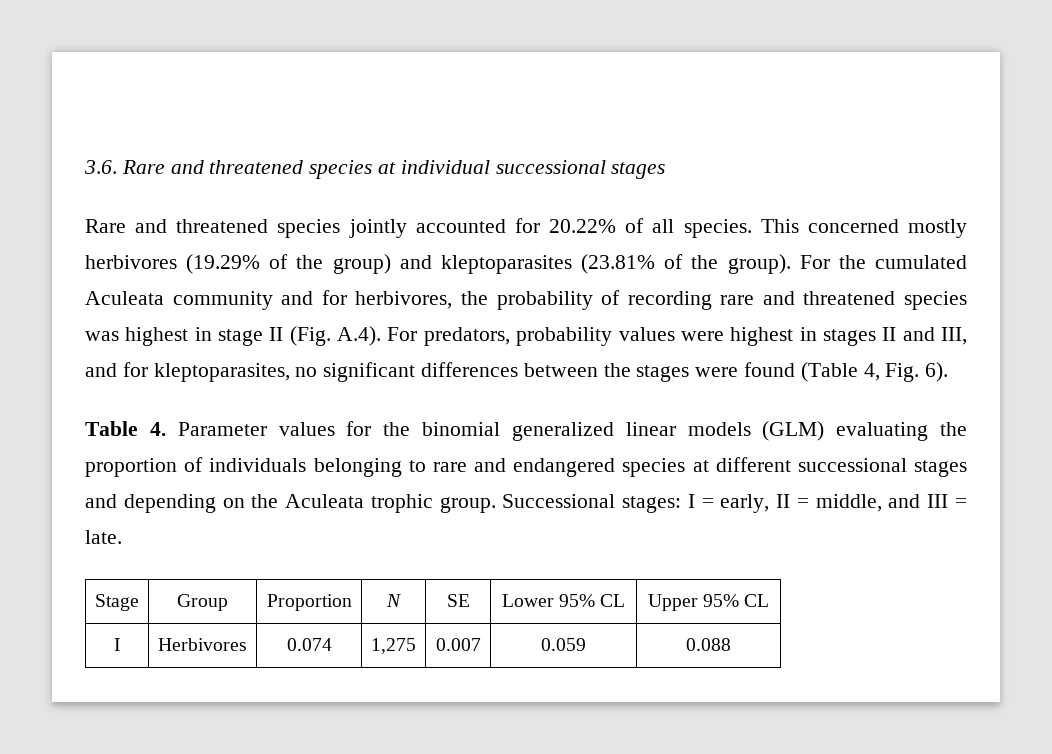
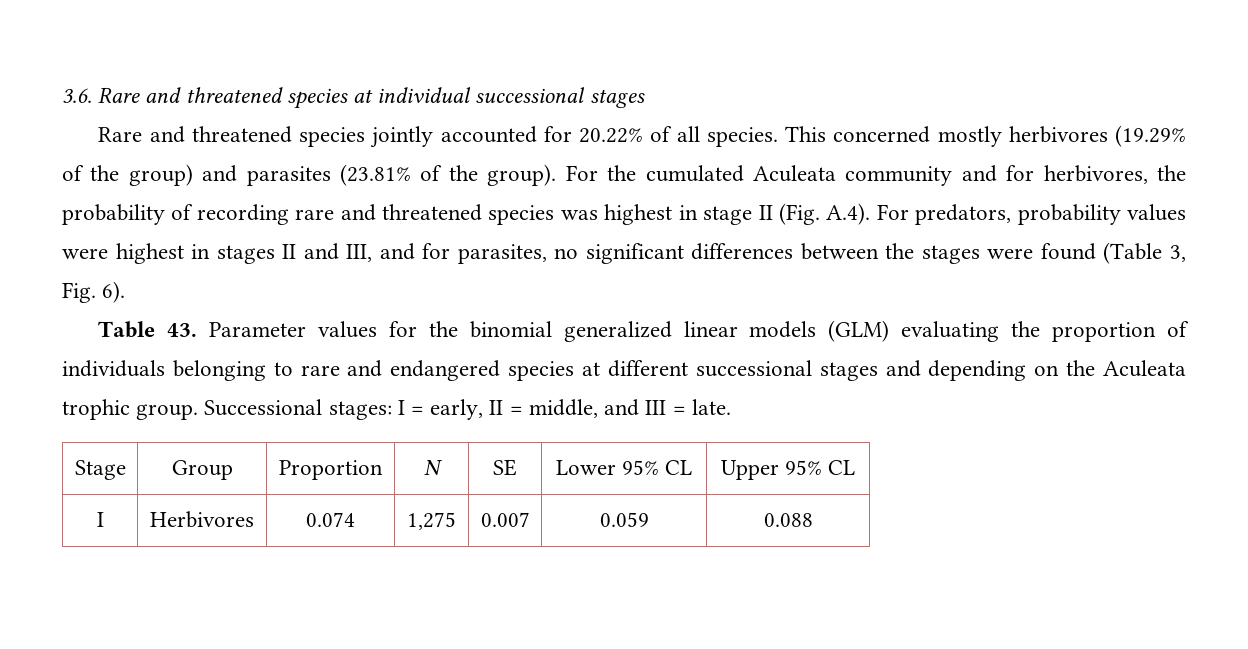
- This concerned mostly herbivores (19.29% of the group) and kleptoparasites (23.81% of the group).
+ This concerned mostly herbivores (19.29% of the group) and parasites (23.81% of the group).
- For the cumulated Aculeata community and for herbivores, the probability of recording rare and threatened species was highest in stage II (Fig. A.4). For predators, probability values were highest in stages II and III, and for kleptoparasites, no significant differences between the stages were found (Table 4, Fig. 6).
+ For the cumulated Aculeata community and for herbivores, the probability of recording rare and threatened species was highest in stage II (Fig. A.4). For predators, probability values were highest in stages II and III, and for parasites, no significant differences between the stages were found (Table 3, Fig. 6).
- Table 4. Parameter values for the binomial generalized linear models (GLM) evaluating the proportion of individuals belonging to rare and endangered species at different successional stages and depending on the Aculeata trophic group.
+ Table 43. Parameter values for the binomial generalized linear models (GLM) evaluating the proportion of individuals belonging to rare and endangered species at different successional stages and depending on the Aculeata trophic group.

